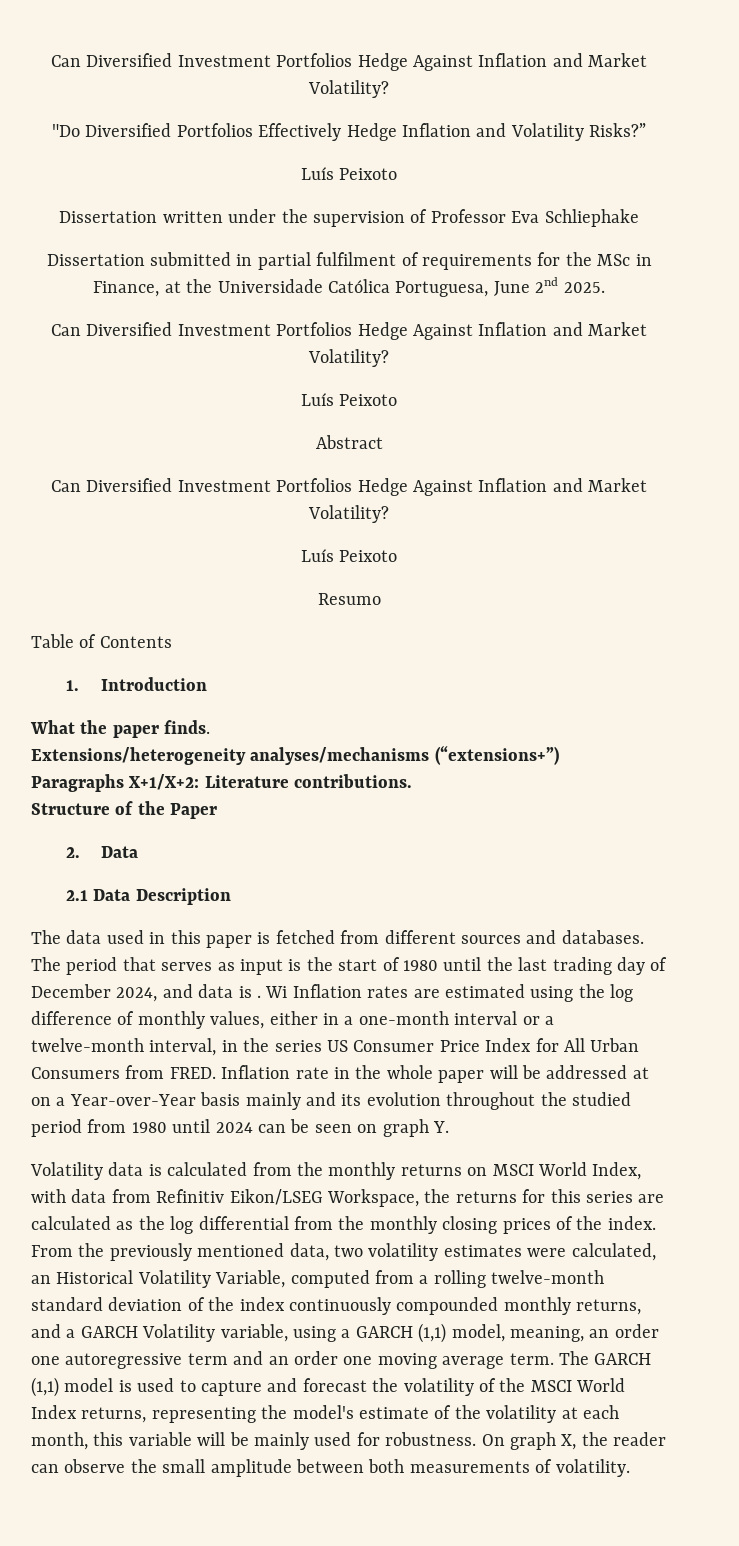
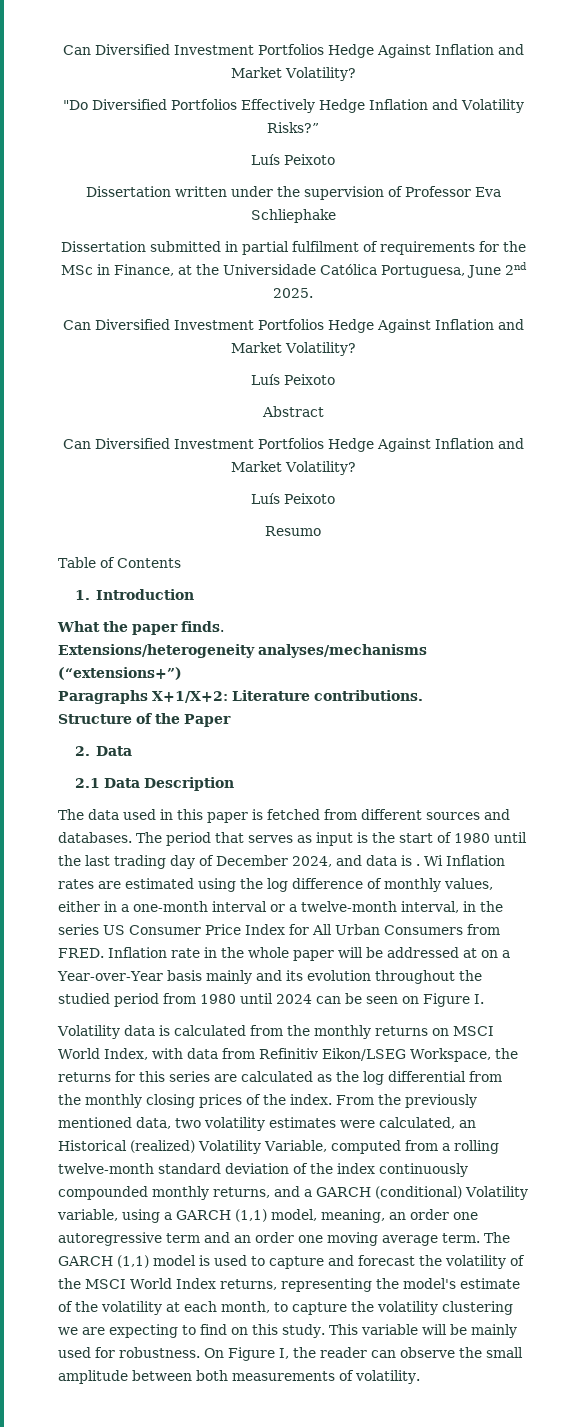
- Inflation rate in the whole paper will be addressed at on a Year-over-Year basis mainly and its evolution throughout the studied period from 1980 until 2024 can be seen on graph Y.
+ Inflation rate in the whole paper will be addressed at on a Year-over-Year basis mainly and its evolution throughout the studied period from 1980 until 2024 can be seen on Figure I.
- From the previously mentioned data, two volatility estimates were calculated, an Historical Volatility Variable, computed from a rolling twelve-month standard deviation of the index continuously compounded monthly returns, and a GARCH Volatility variable, using a GARCH (1,1) model, meaning, an order one autoregressive term and an order one moving average term.
+ From the previously mentioned data, two volatility estimates were calculated, an Historical (realized) Volatility Variable, computed from a rolling twelve-month standard deviation of the index continuously compounded monthly returns, and a GARCH (conditional) Volatility variable, using a GARCH (1,1) model, meaning, an order one autoregressive term and an order one moving average term.
- The GARCH (1,1) model is used to capture and forecast the volatility of the MSCI World Index returns, representing the model's estimate of the volatility at each month, this variable will be mainly used for robustness.
+ The GARCH (1,1) model is used to capture and forecast the volatility of the MSCI World Index returns, representing the model's estimate of the volatility at each month, to capture the volatility clustering we are expecting to find on this study. This variable will be mainly used for robustness.
- On graph X, the reader can observe the small amplitude between both measurements of volatility.
+ On Figure I, the reader can observe the small amplitude between both measurements of volatility.

